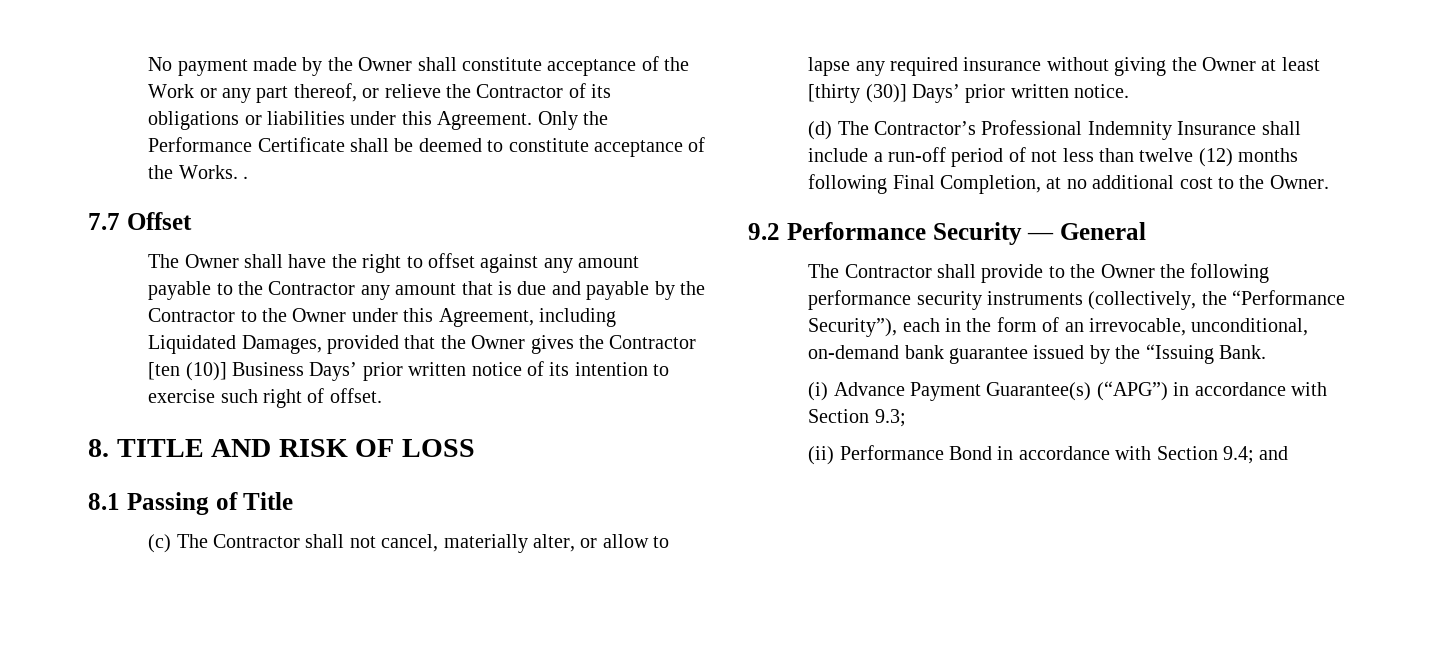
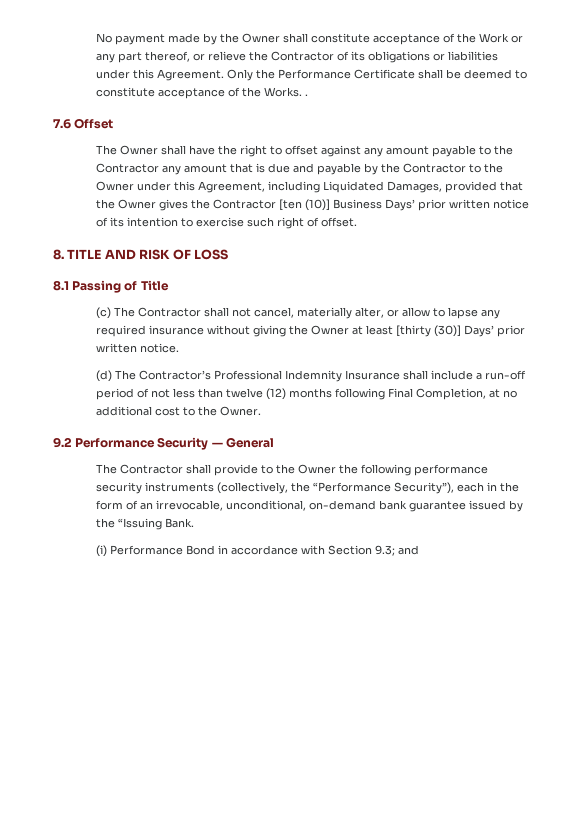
- 7.7 Offset
+ 7.6 Offset
- (i) Advance Payment Guarantee(s) (“APG”) in accordance with Section 9.3;
- (ii) Performance Bond in accordance with Section 9.4; and
+ (i) Performance Bond in accordance with Section 9.3; and

